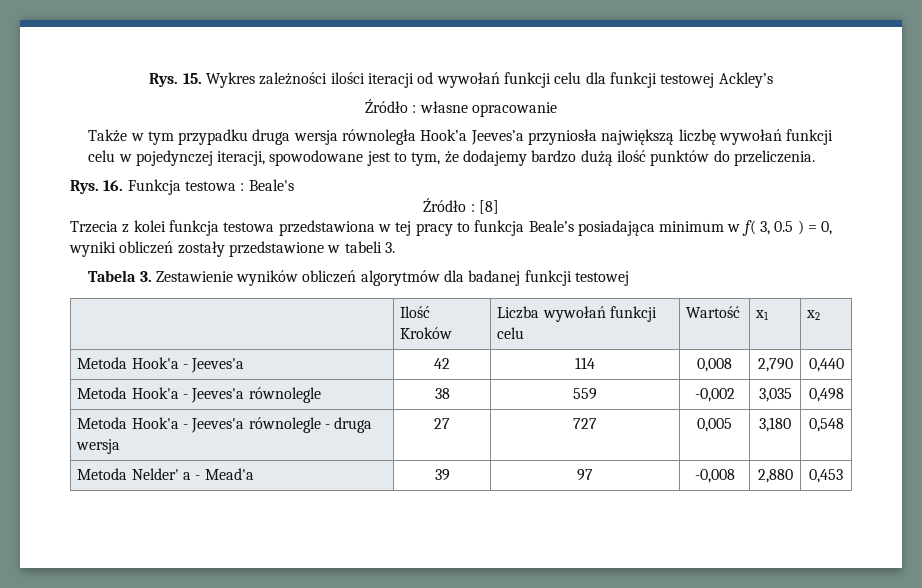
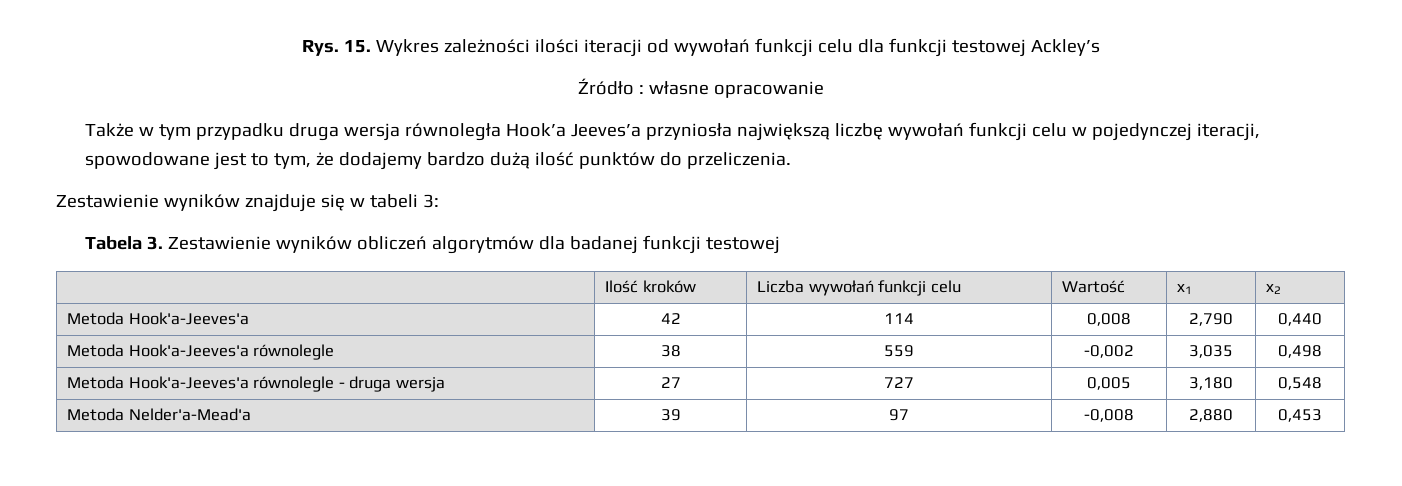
- Rys. 16. Funkcja testowa : Beale's
- Źródło : [8]
- Trzecia z kolei funkcja testowa przedstawiona w tej pracy to funkcja Beale’s posiadająca minimum w f( 3, 0.5 ) = 0, wyniki obliczeń zostały przedstawione w tabeli 3.
+ Zestawienie wyników znajduje się w tabeli 3:
- | Ilość Kroków | Liczba wywołań funkcji celu | Wartość | x1 | x2
+ | Ilość kroków | Liczba wywołań funkcji celu | Wartość | x1 | x2
- Metoda Hook'a - Jeeves'a | 42 | 114 | 0,008 | 2,790 | 0,440
+ Metoda Hook'a-Jeeves'a | 42 | 114 | 0,008 | 2,790 | 0,440
- Metoda Hook'a - Jeeves'a równolegle | 38 | 559 | -0,002 | 3,035 | 0,498
+ Metoda Hook'a-Jeeves'a równolegle | 38 | 559 | -0,002 | 3,035 | 0,498
- Metoda Hook'a - Jeeves'a równolegle - druga wersja | 27 | 727 | 0,005 | 3,180 | 0,548
+ Metoda Hook'a-Jeeves'a równolegle - druga wersja | 27 | 727 | 0,005 | 3,180 | 0,548
- Metoda Nelder' a - Mead'a | 39 | 97 | -0,008 | 2,880 | 0,453
+ Metoda Nelder'a-Mead'a | 39 | 97 | -0,008 | 2,880 | 0,453

